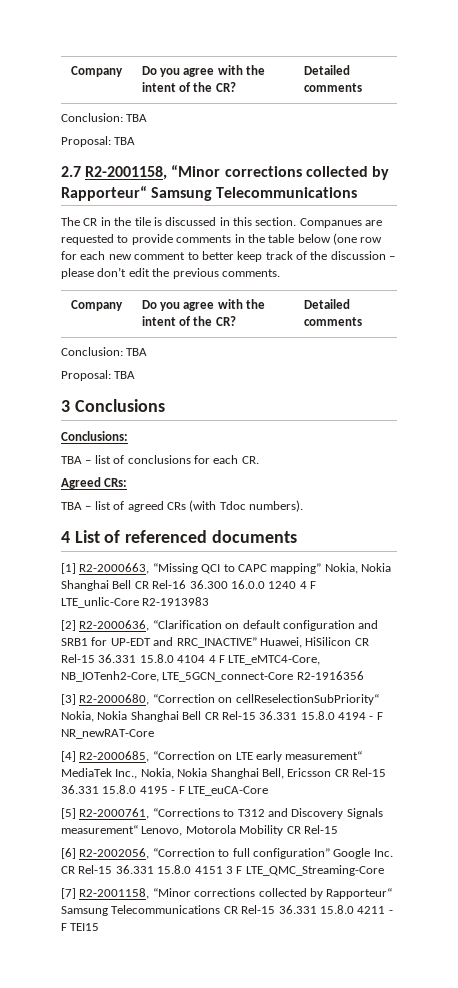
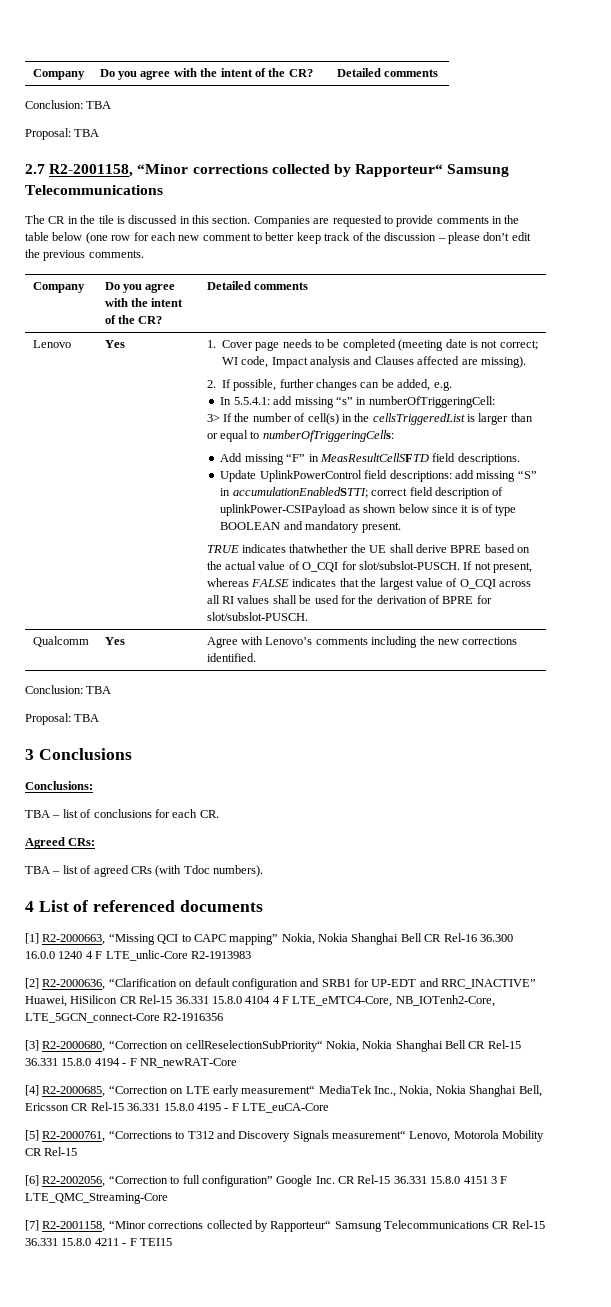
- Companues are requested to provide comments in the table below (one row for each new comment to better keep track of the discussion – please don’t edit the previous comments.
+ Companies are requested to provide comments in the table below (one row for each new comment to better keep track of the discussion – please don’t edit the previous comments.
+ Lenovo | Yes | 1. Cover page needs to be completed (meeting date is not correct; WI code, Impact analysis and Clauses affected are missing).
+ 2. If possible, further changes can be added, e.g.
+ In 5.5.4.1: add missing “s” in numberOfTriggeringCell:
+ 3> If the number of cell(s) in the cellsTriggeredList is larger than or equal to numberOfTriggeringCells:
+ Add missing “F” in MeasResultCellSFTD field descriptions.
+ Update UplinkPowerControl field descriptions: add missing “S” in accumulationEnabledSTTI; correct field description of uplinkPower-CSIPayload as shown below since it is of type BOOLEAN and mandatory present.
+ TRUE indicates thatwhether the UE shall derive BPRE based on the actual value of O_CQI for slot/subslot-PUSCH. If not present, whereas FALSE indicates that the largest value of O_CQI across all RI values shall be used for the derivation of BPRE for slot/subslot-PUSCH.
+ Qualcomm | Yes | Agree with Lenovo’s comments including the new corrections identified.

